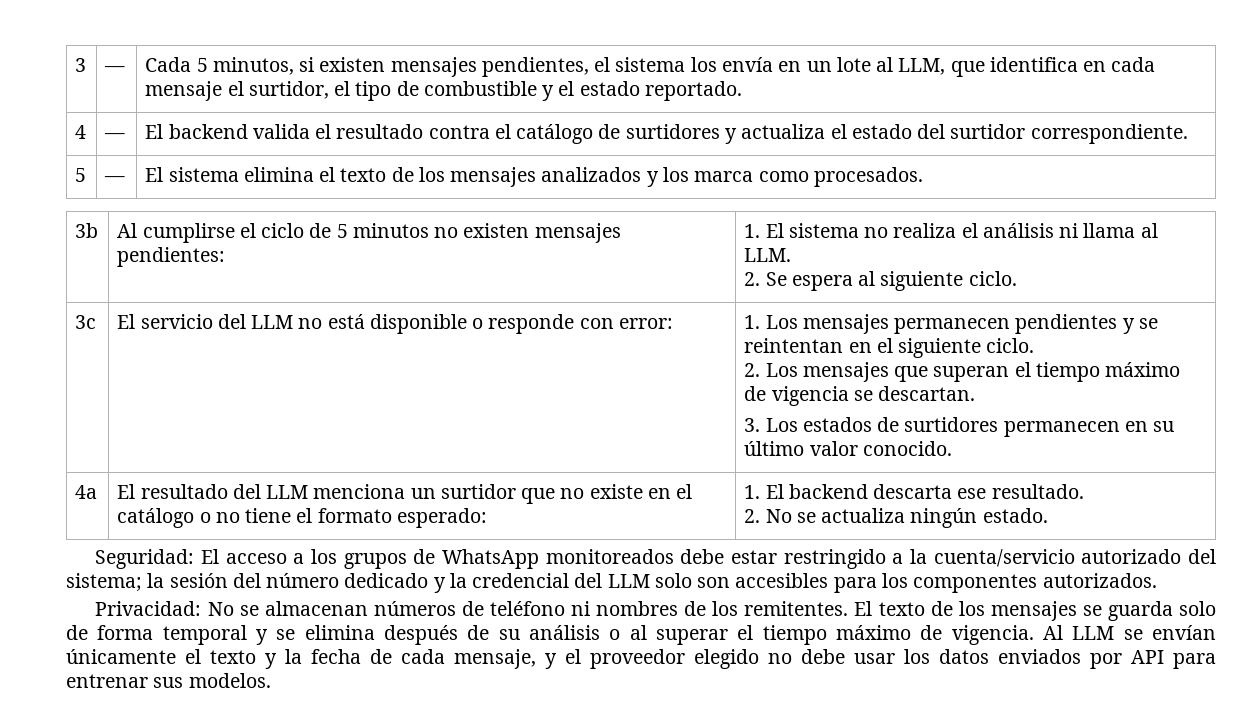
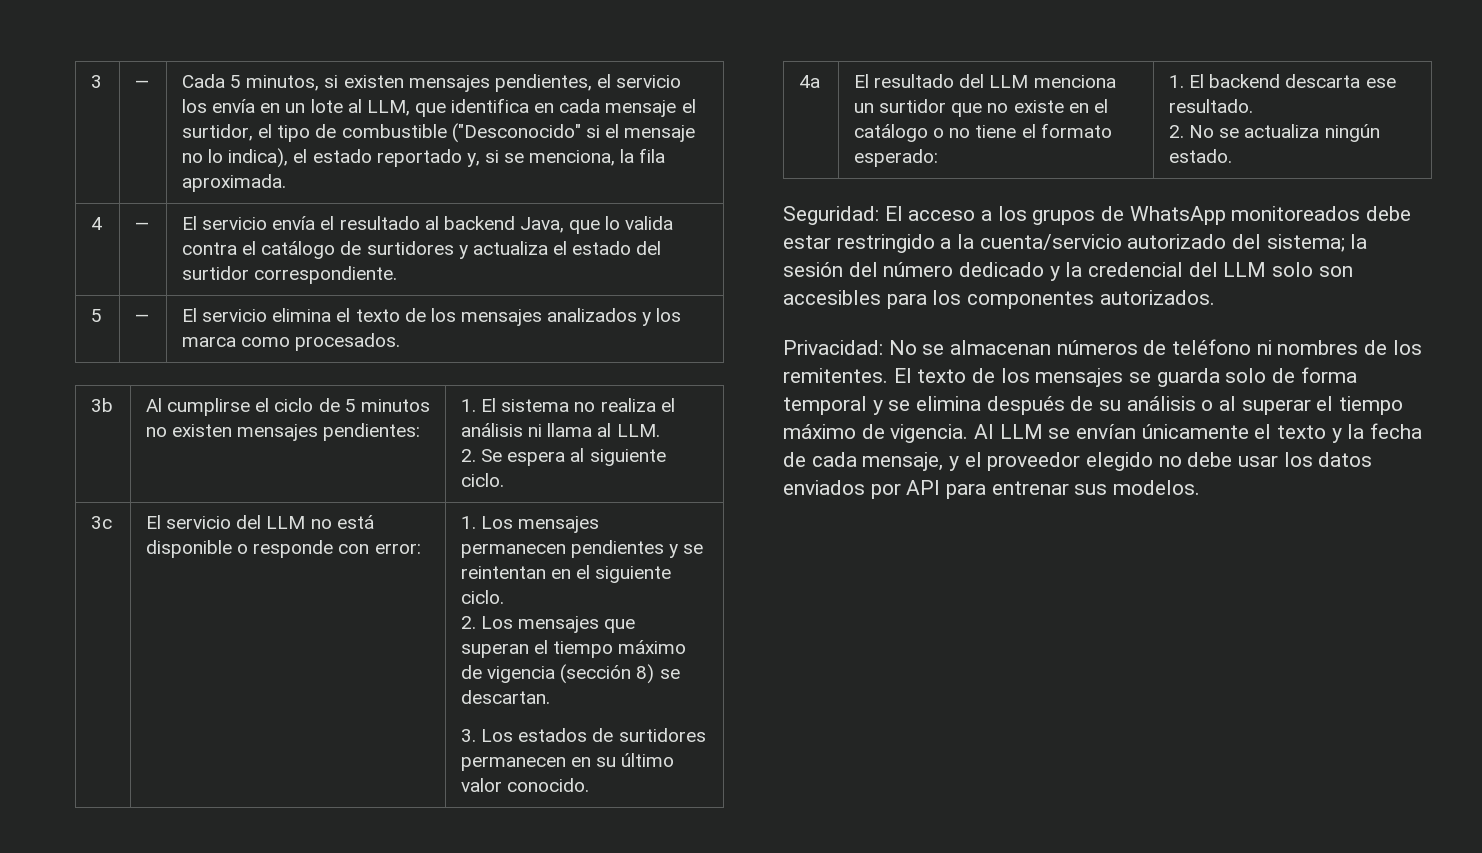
- Cada 5 minutos, si existen mensajes pendientes, el sistema los envía en un lote al LLM, que identifica en cada mensaje el surtidor, el tipo de combustible y el estado reportado.
- 4 | — | El backend valida el resultado contra el catálogo de surtidores y actualiza el estado del surtidor correspondiente.
+ Cada 5 minutos, si existen mensajes pendientes, el servicio los envía en un lote al LLM, que identifica en cada mensaje el surtidor, el tipo de combustible ("Desconocido" si el mensaje no lo indica), el estado reportado y, si se menciona, la fila aproximada.
+ 4 | — | El servicio envía el resultado al backend Java, que lo valida contra el catálogo de surtidores y actualiza el estado del surtidor correspondiente.
- 5 | — | El sistema elimina el texto de los mensajes analizados y los marca como procesados.
+ 5 | — | El servicio elimina el texto de los mensajes analizados y los marca como procesados.
- 2. Los mensajes que superan el tiempo máximo de vigencia se descartan.
+ 2. Los mensajes que superan el tiempo máximo de vigencia (sección 8) se descartan.

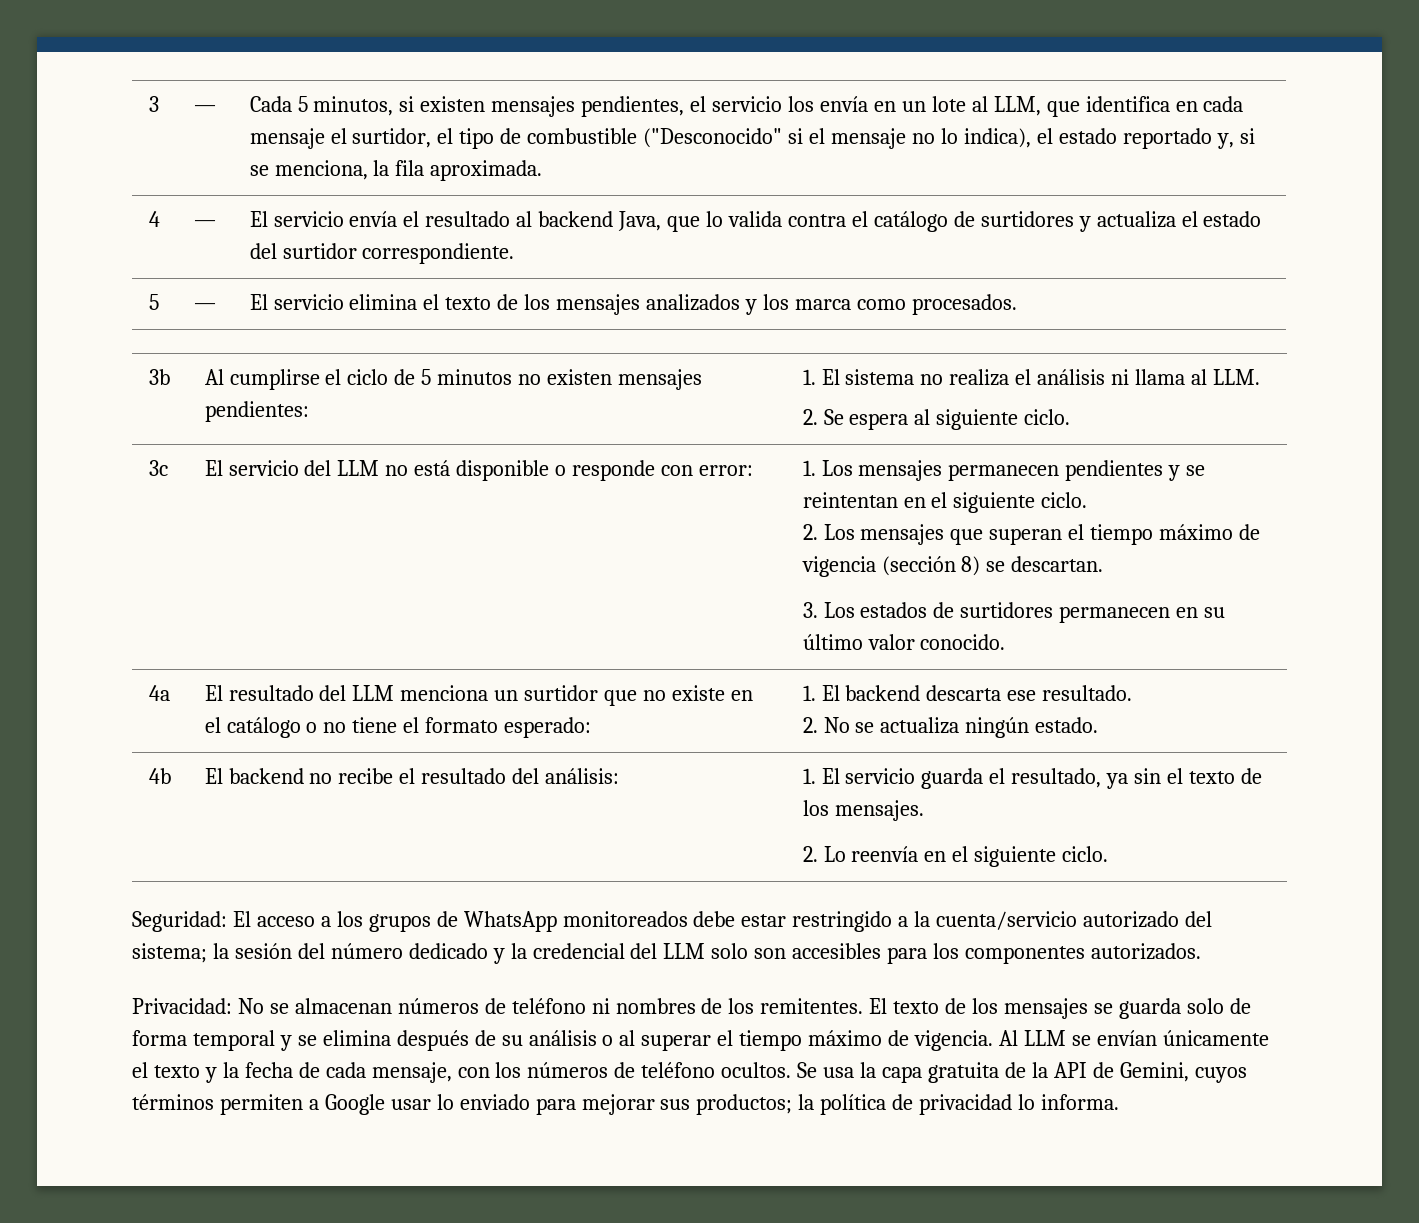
+ 4b | El backend no recibe el resultado del análisis: | 1. El servicio guarda el resultado, ya sin el texto de los mensajes.
+ 2. Lo reenvía en el siguiente ciclo.
- Al LLM se envían únicamente el texto y la fecha de cada mensaje, y el proveedor elegido no debe usar los datos enviados por API para entrenar sus modelos.
+ Al LLM se envían únicamente el texto y la fecha de cada mensaje, con los números de teléfono ocultos. Se usa la capa gratuita de la API de Gemini, cuyos términos permiten a Google usar lo enviado para mejorar sus productos; la política de privacidad lo informa.

